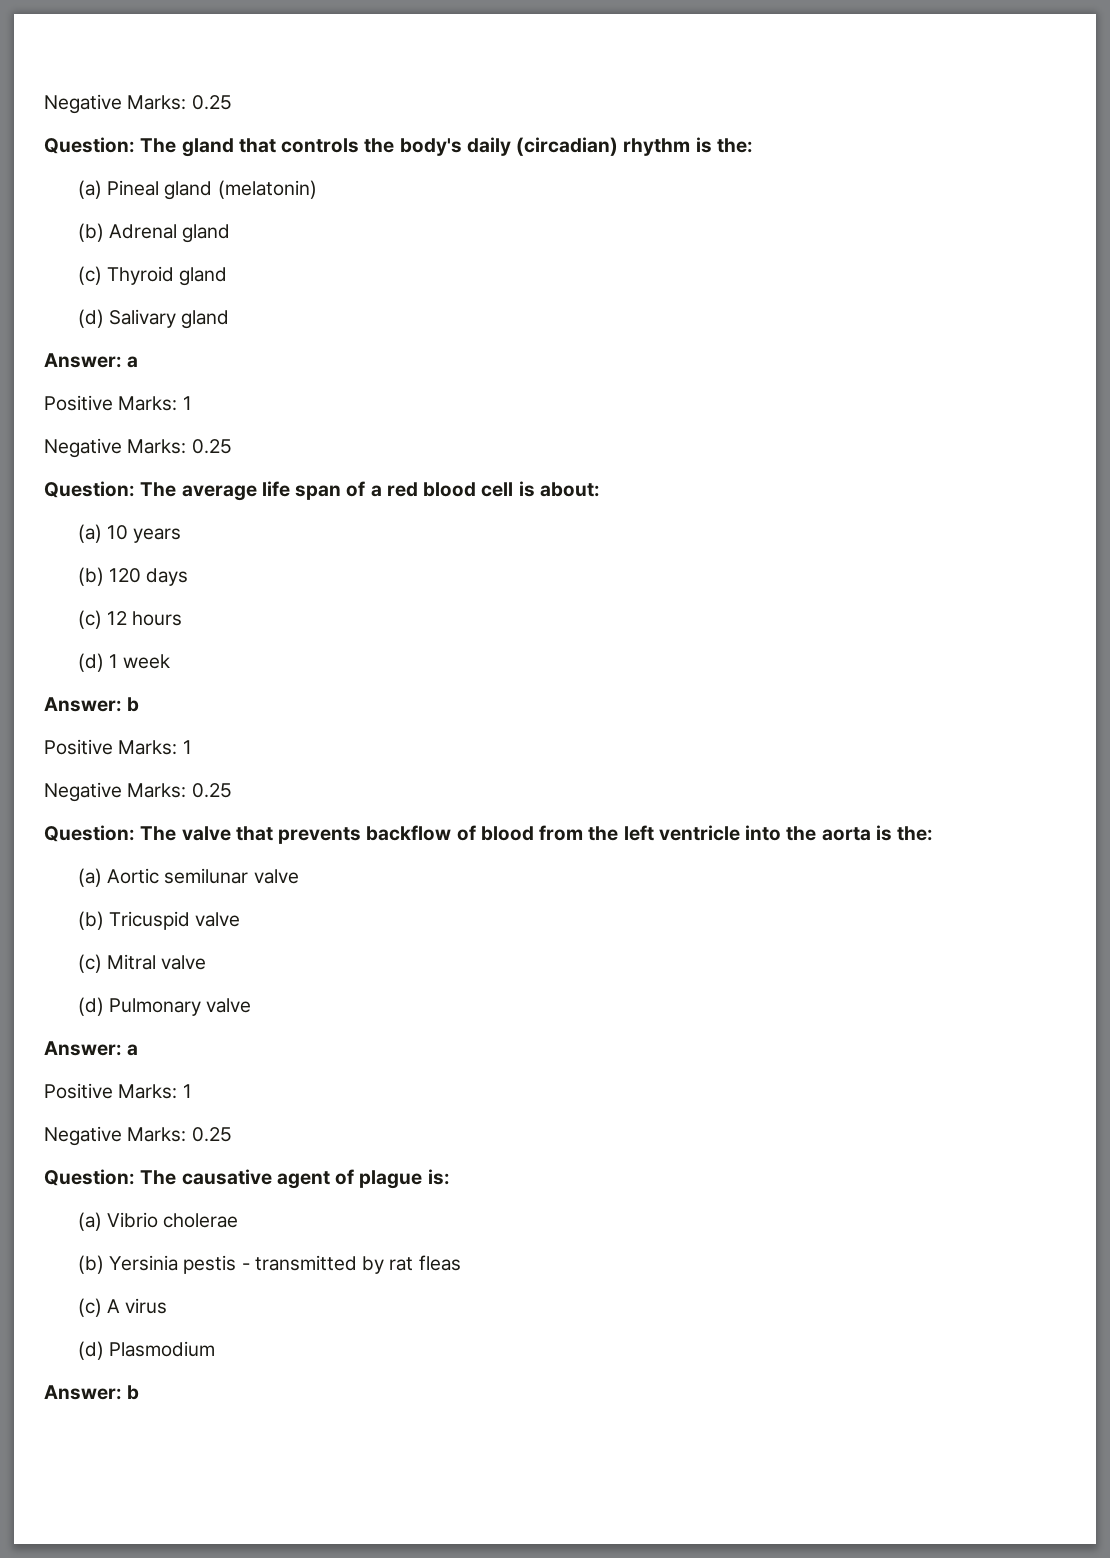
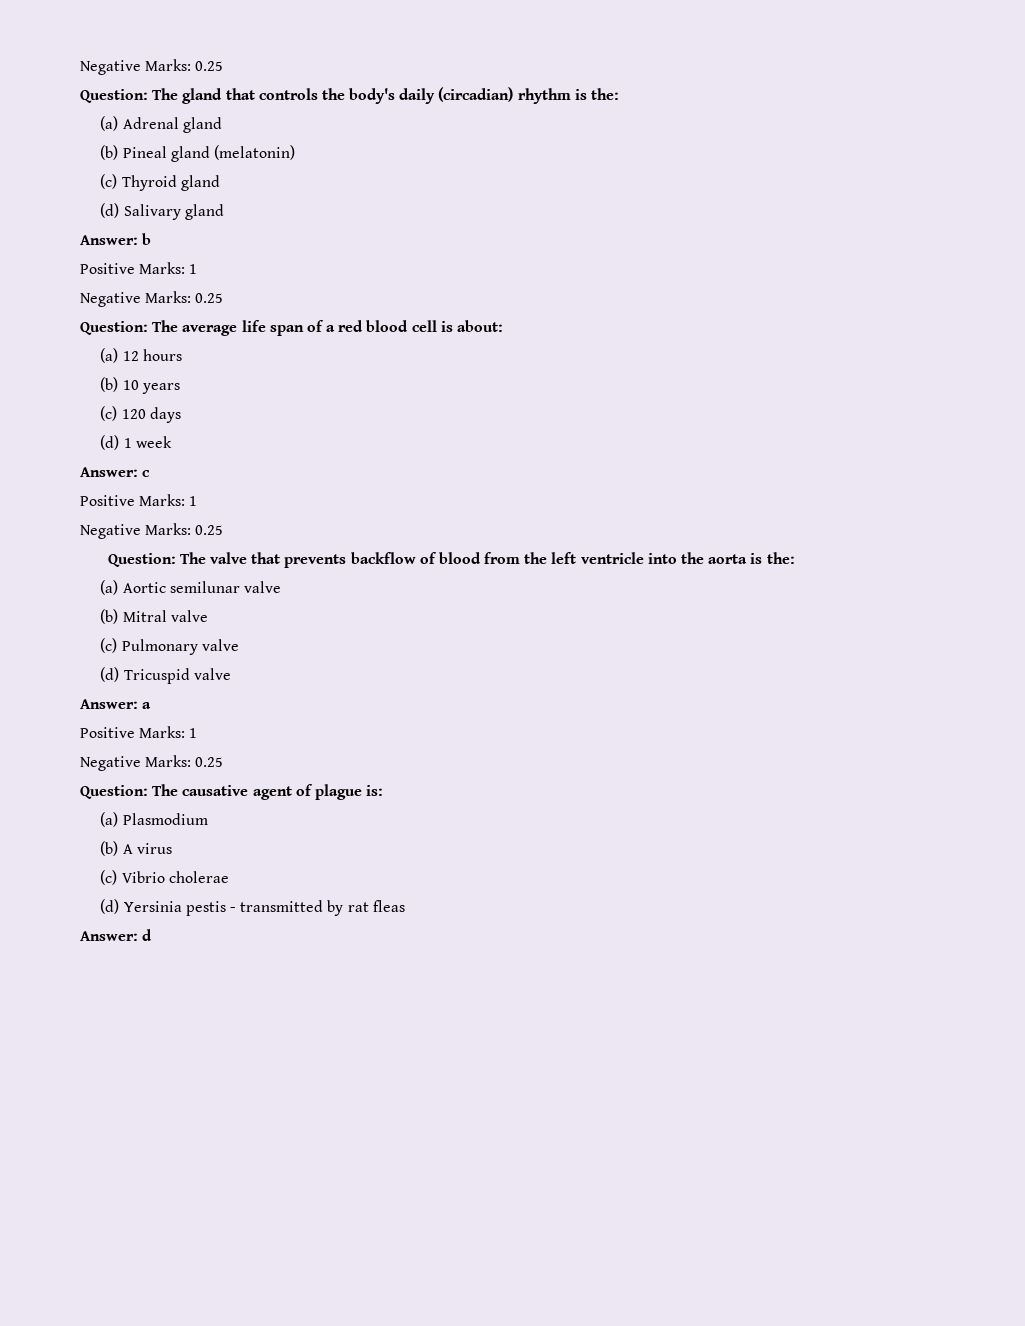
- (a) Pineal gland (melatonin)
+ (a) Adrenal gland
+ (b) Pineal gland (melatonin)
- (b) Adrenal gland
  (d) Salivary gland
- Answer: a
+ Answer: b
- (a) 10 years
+ (a) 12 hours
+ (b) 10 years
- (b) 120 days
+ (c) 120 days
- (c) 12 hours
  (d) 1 week
- Answer: b
+ Answer: c
- (b) Tricuspid valve
+ (b) Mitral valve
- (c) Mitral valve
+ (c) Pulmonary valve
- (d) Pulmonary valve
+ (d) Tricuspid valve
- (a) Vibrio cholerae
+ (a) Plasmodium
+ (b) A virus
+ (c) Vibrio cholerae
- (b) Yersinia pestis - transmitted by rat fleas
+ (d) Yersinia pestis - transmitted by rat fleas
- (c) A virus
- (d) Plasmodium
- Answer: b
+ Answer: d

